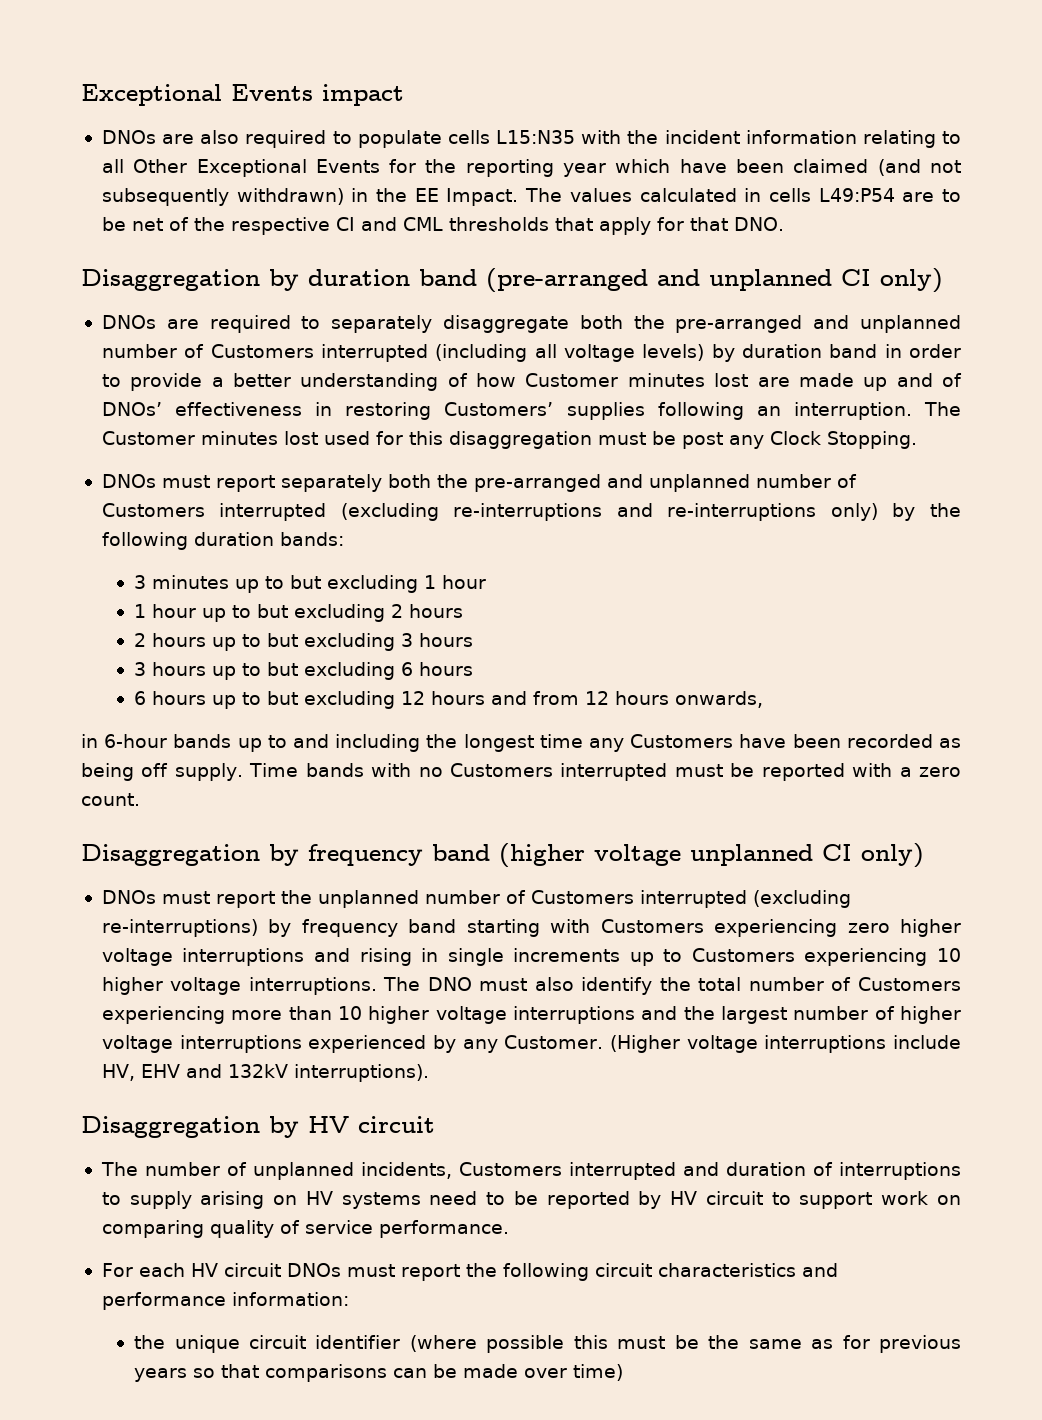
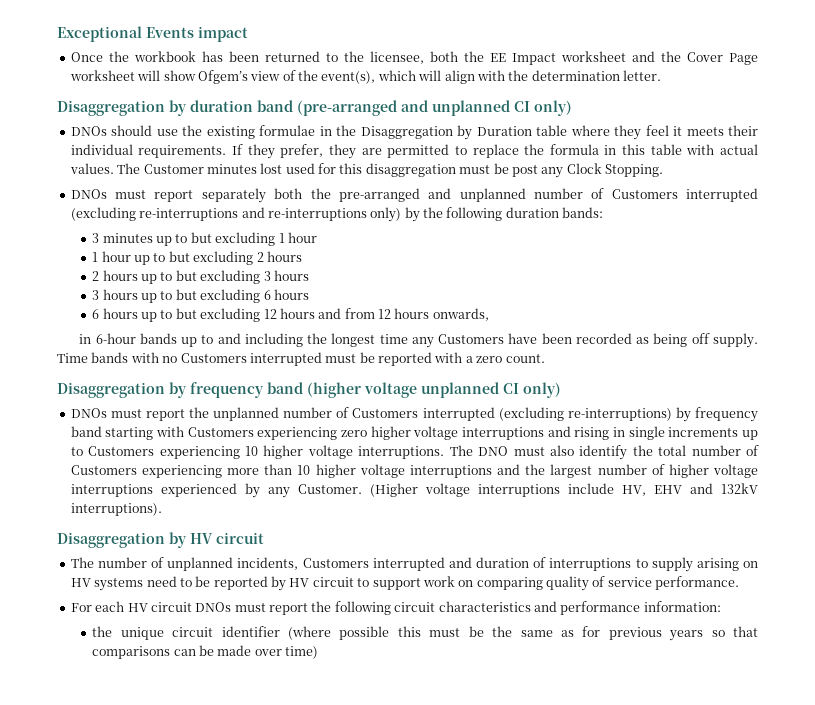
- DNOs are also required to populate cells L15:N35 with the incident information relating to all Other Exceptional Events for the reporting year which have been claimed (and not subsequently withdrawn) in the EE Impact. The values calculated in cells L49:P54 are to be net of the respective CI and CML thresholds that apply for that DNO.
+ Once the workbook has been returned to the licensee, both the EE Impact worksheet and the Cover Page worksheet will show Ofgem’s view of the event(s), which will align with the determination letter.
- DNOs are required to separately disaggregate both the pre-arranged and unplanned number of Customers interrupted (including all voltage levels) by duration band in order to provide a better understanding of how Customer minutes lost are made up and of DNOs’ effectiveness in restoring Customers’ supplies following an interruption.
+ DNOs should use the existing formulae in the Disaggregation by Duration table where they feel it meets their individual requirements. If they prefer, they are permitted to replace the formula in this table with actual values.

